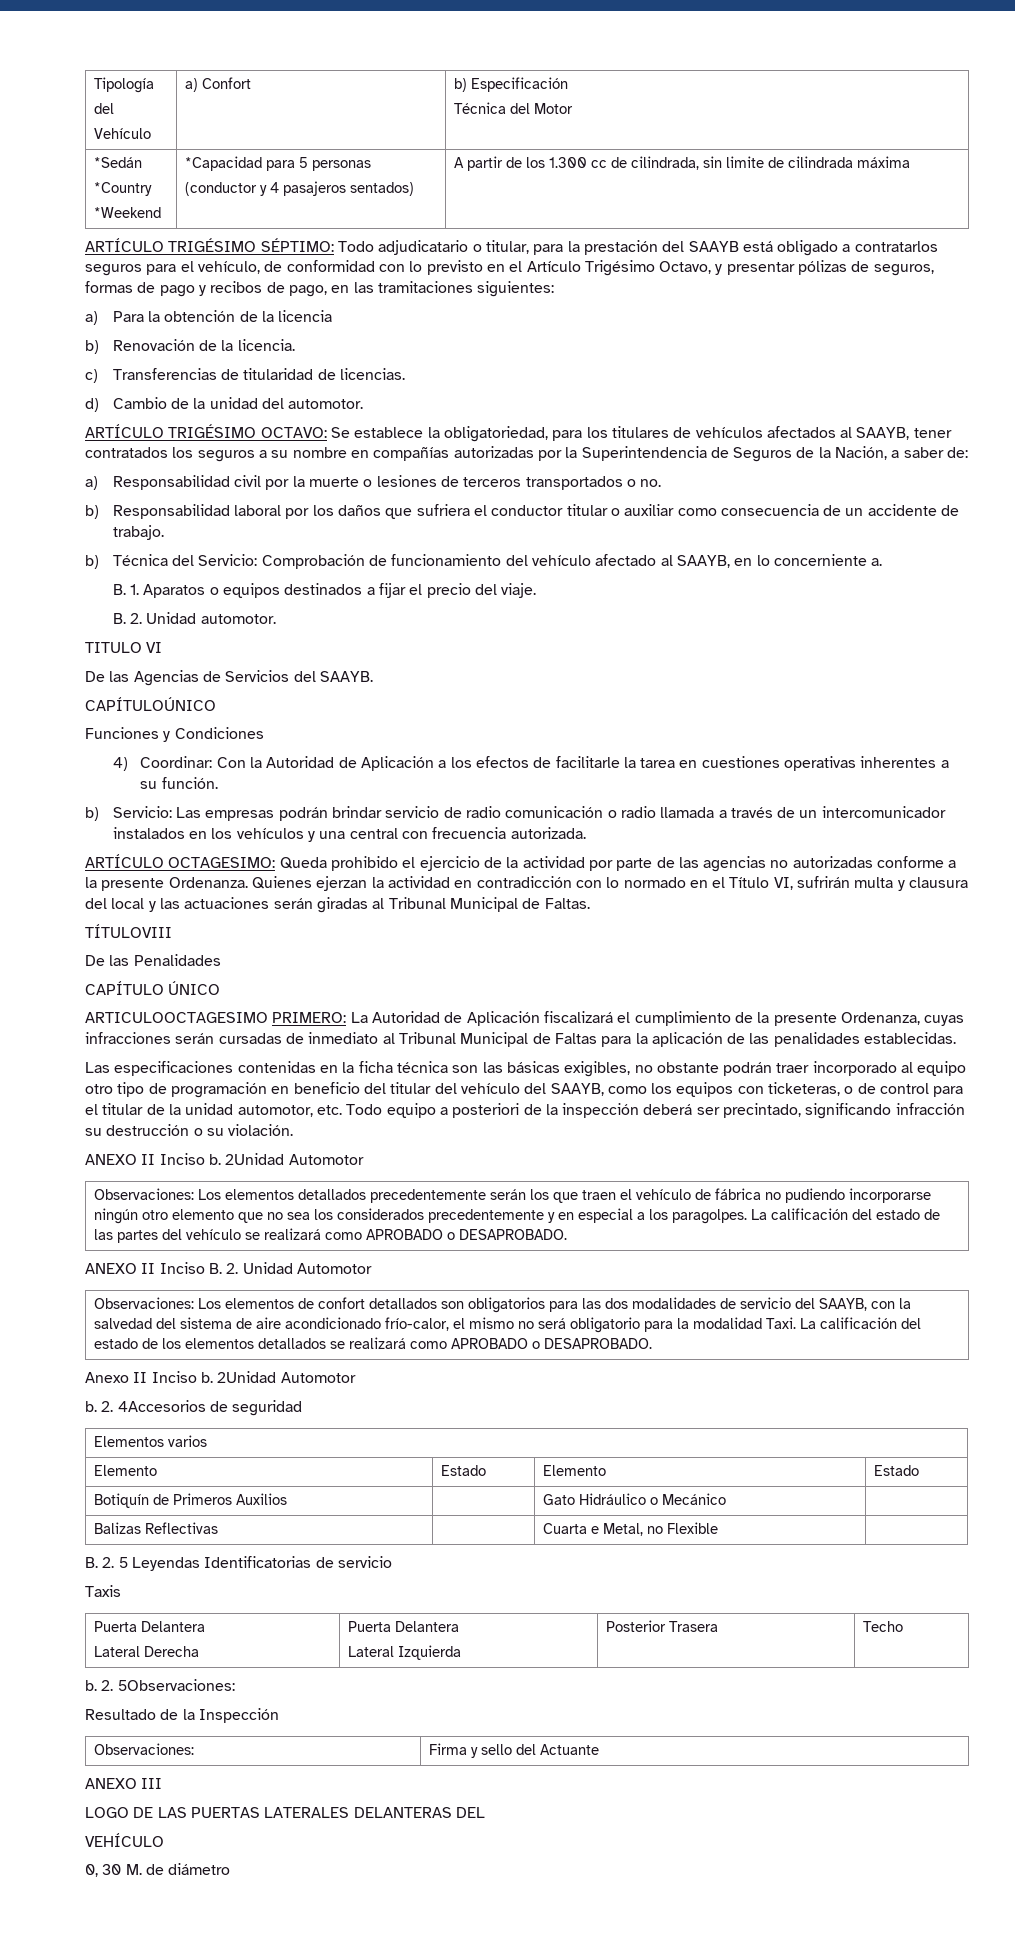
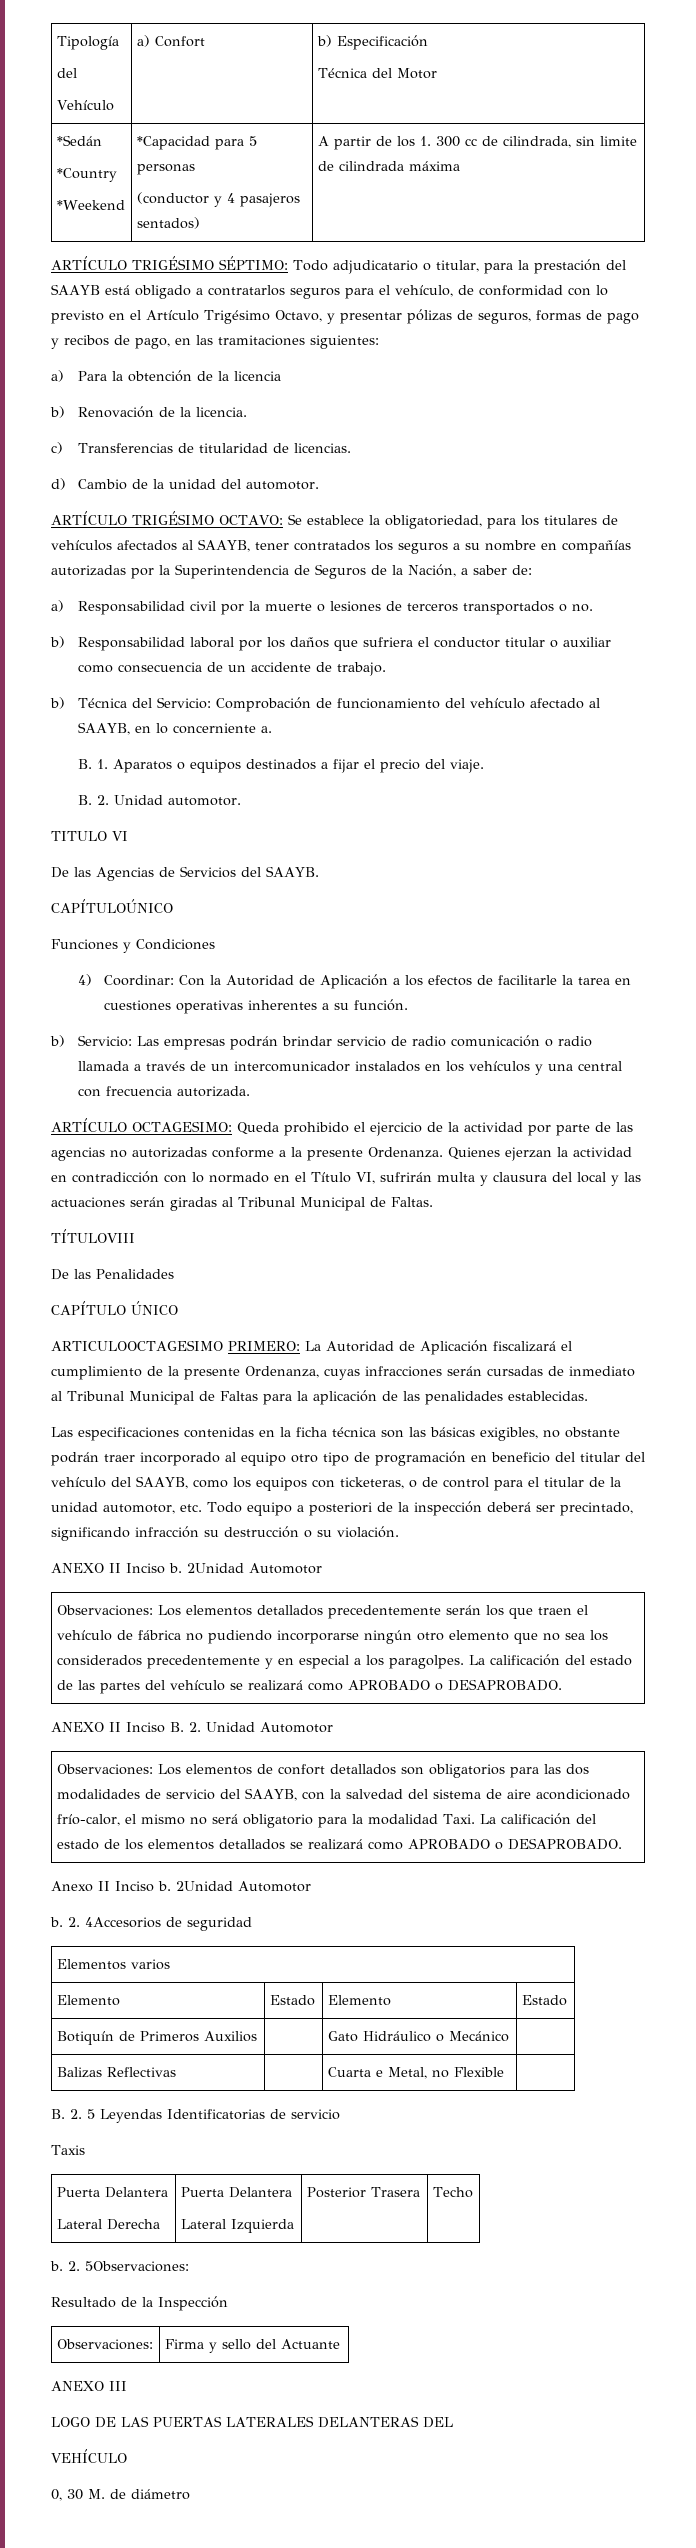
  *Sedán
  *Country
  *Weekend | *Capacidad para 5 personas
- (conductor y 4 pasajeros sentados) | A partir de los 1.300 cc de cilindrada, sin limite de cilindrada máxima
+ (conductor y 4 pasajeros sentados) | A partir de los 1. 300 cc de cilindrada, sin limite de cilindrada máxima

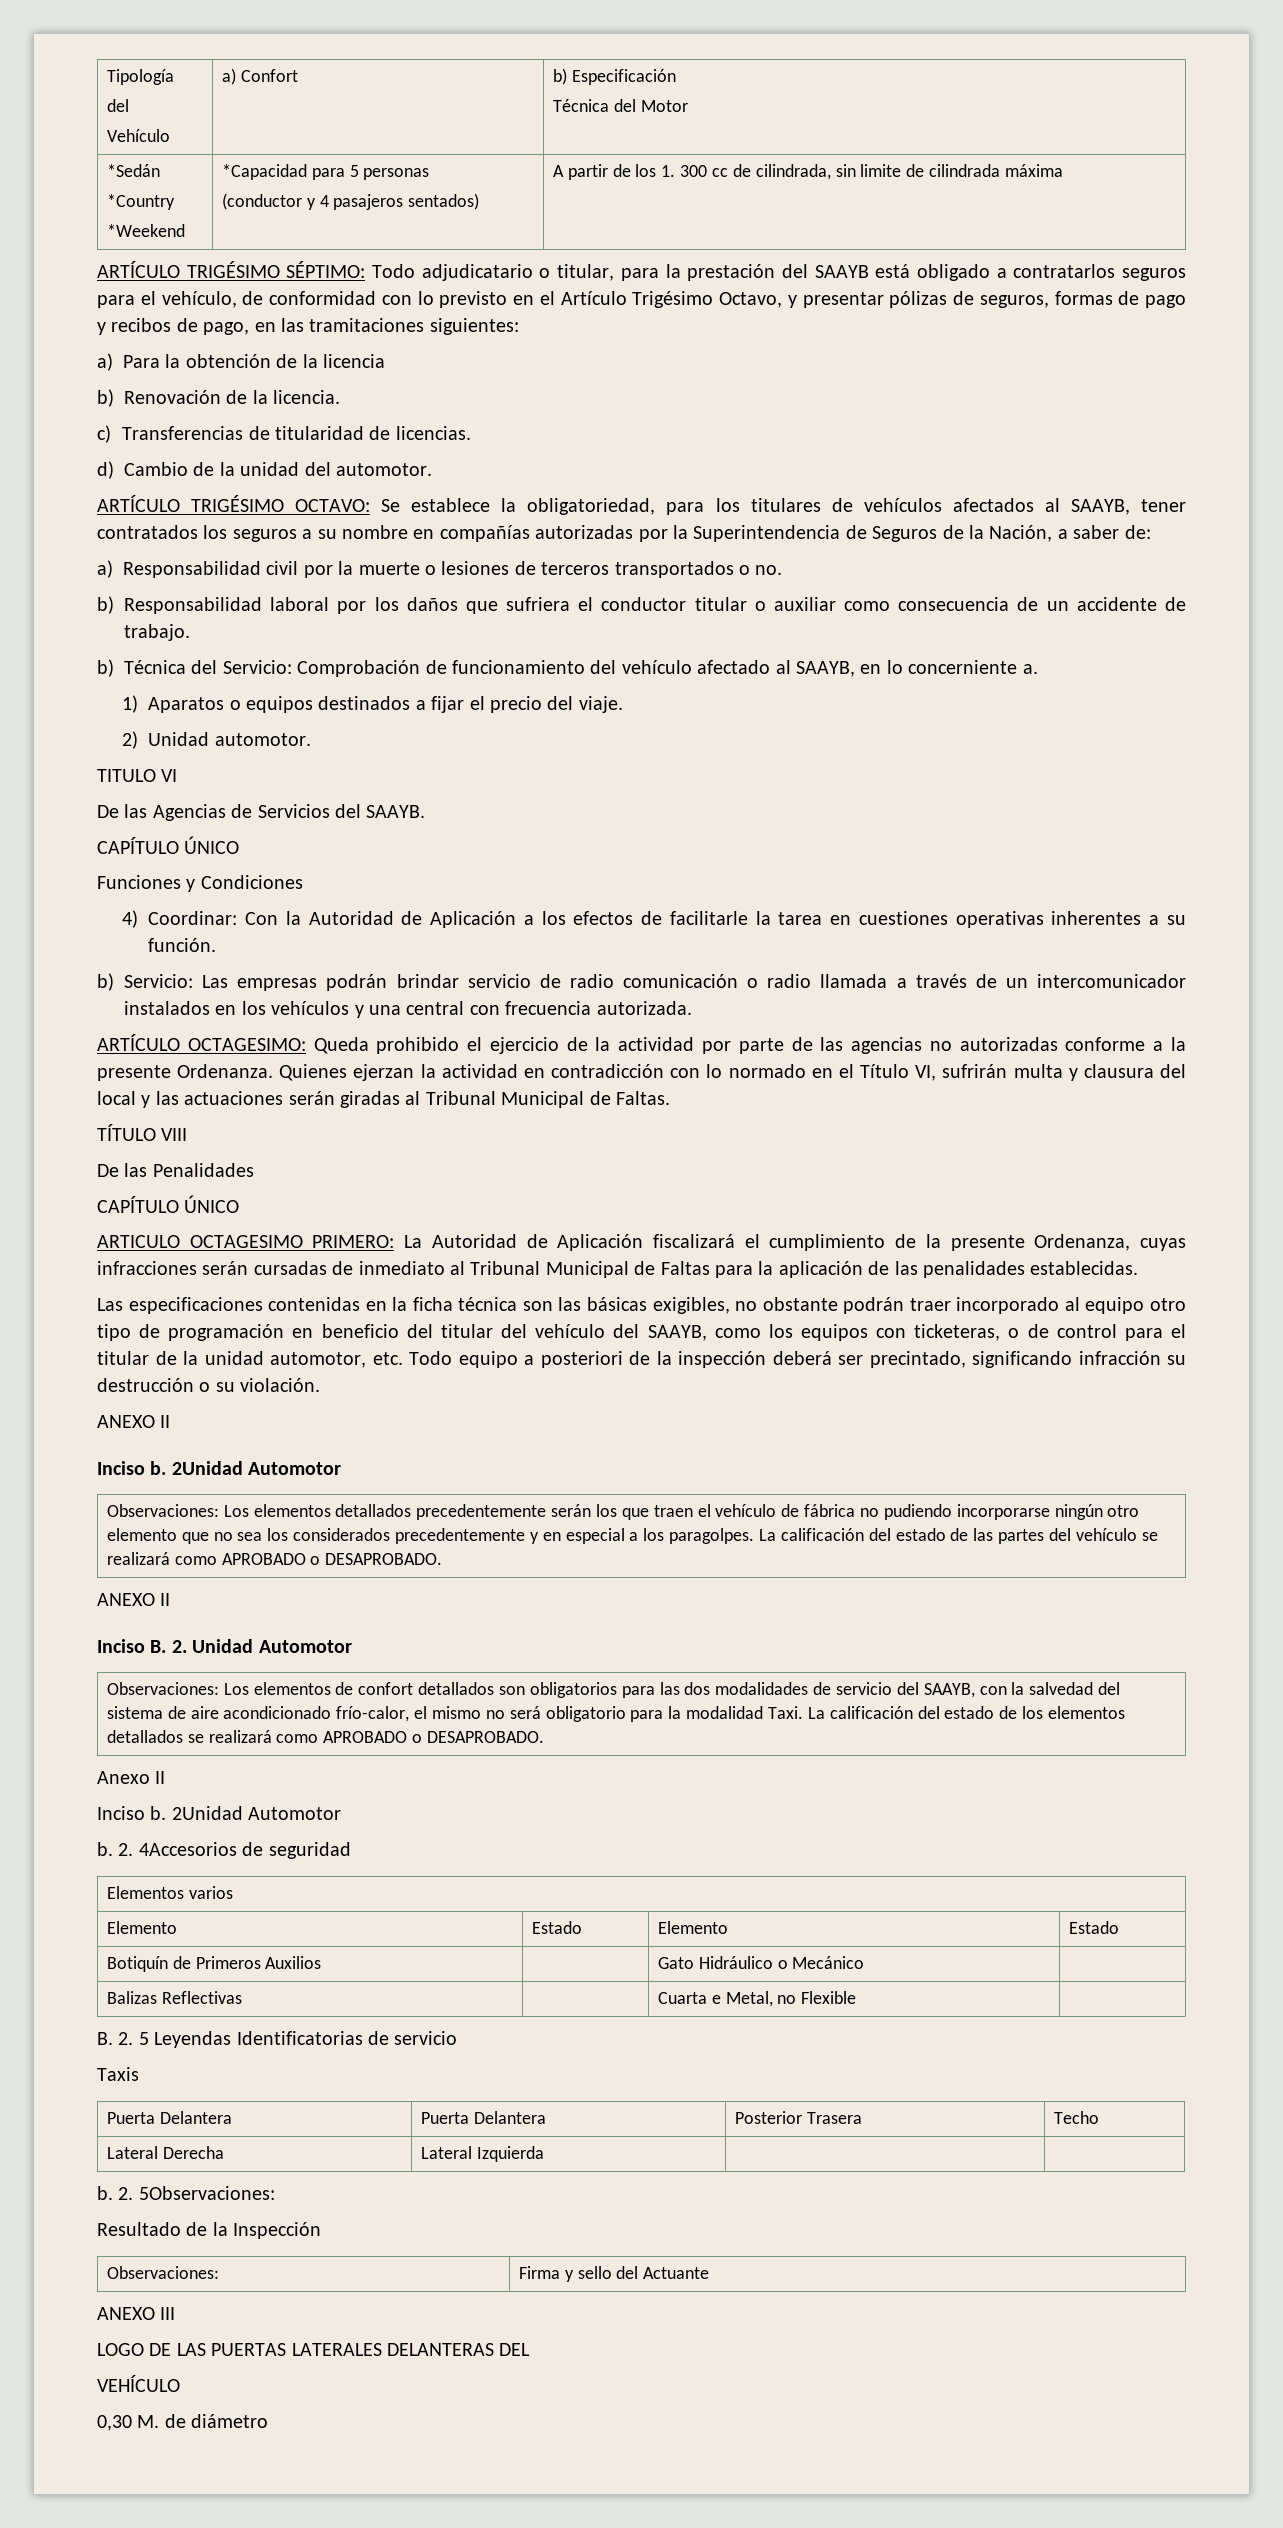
- B. 1. Aparatos o equipos destinados a fijar el precio del viaje.
+ 1) Aparatos o equipos destinados a fijar el precio del viaje.
- B. 2. Unidad automotor.
+ 2) Unidad automotor.
  De las Agencias de Servicios del SAAYB.
- CAPÍTULOÚNICO
+ CAPÍTULO ÚNICO
- TÍTULOVIII
+ TÍTULO VIII
- ARTICULOOCTAGESIMO PRIMERO: La Autoridad de Aplicación fiscalizará el cumplimiento de la presente Ordenanza, cuyas infracciones serán cursadas de inmediato al Tribunal Municipal de Faltas para la aplicación de las penalidades establecidas.
+ ARTICULO OCTAGESIMO PRIMERO: La Autoridad de Aplicación fiscalizará el cumplimiento de la presente Ordenanza, cuyas infracciones serán cursadas de inmediato al Tribunal Municipal de Faltas para la aplicación de las penalidades establecidas.
  Las especificaciones contenidas en la ficha técnica son las básicas exigibles, no obstante podrán traer incorporado al equipo otro tipo de programación en beneficio del titular del vehículo del SAAYB, como los equipos con ticketeras, o de control para el titular de la unidad automotor, etc. Todo equipo a posteriori de la inspección deberá ser precintado, significando infracción su destrucción o su violación.
- ANEXO II Inciso b.
+ ANEXO II
+ Inciso b.
  La calificación del estado de las partes del vehículo se realizará como APROBADO o DESAPROBADO.
- ANEXO II Inciso B. 2. Unidad Automotor
+ ANEXO II
+ Inciso B. 2. Unidad Automotor
- Anexo II Inciso b.
+ Anexo II
+ Inciso b.
  Taxis
- Puerta Delantera
- Lateral Derecha | Puerta Delantera
- Lateral Izquierda | Posterior Trasera | Techo
+ Puerta Delantera | Puerta Delantera | Posterior Trasera | Techo
+ Lateral Derecha | Lateral Izquierda | |
- 0, 30 M. de diámetro
+ 0,30 M. de diámetro

